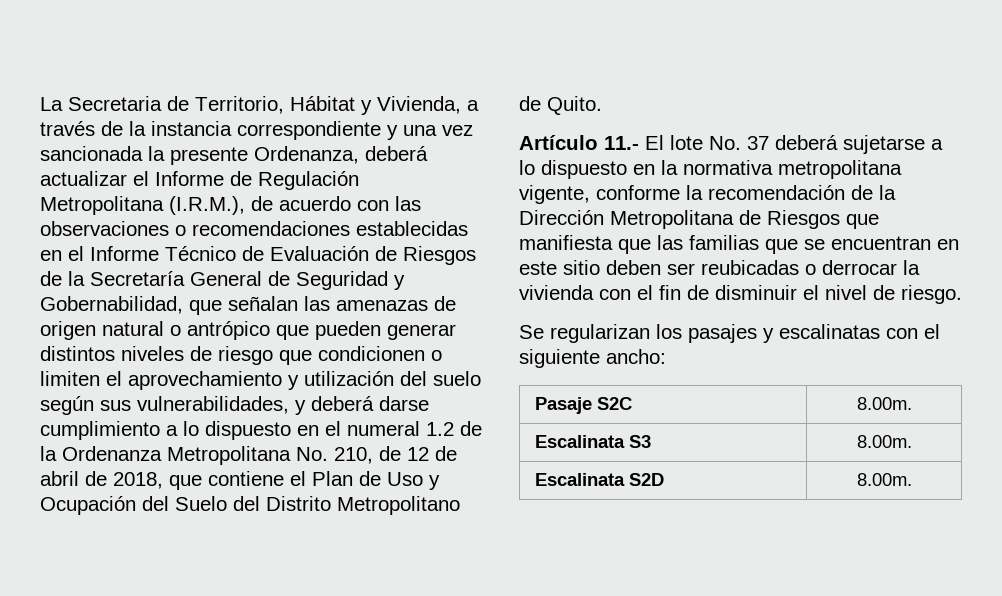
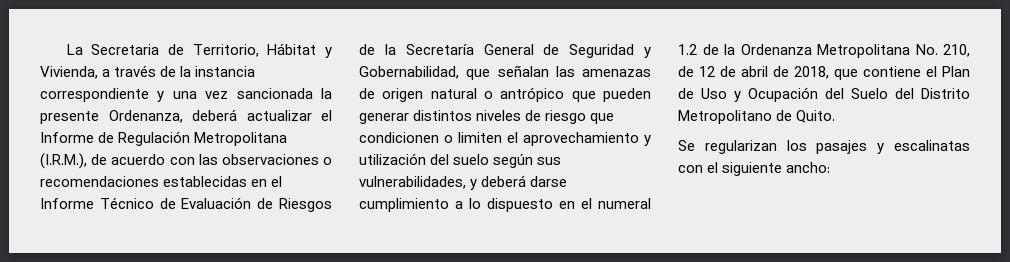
- Artículo 11.- El lote No. 37 deberá sujetarse a lo dispuesto en la normativa metropolitana vigente, conforme la recomendación de la Dirección Metropolitana de Riesgos que manifiesta que las familias que se encuentran en este sitio deben ser reubicadas o derrocar la vivienda con el fin de disminuir el nivel de riesgo.
- Pasaje S2C | 8.00m.
- Escalinata S3 | 8.00m.
- Escalinata S2D | 8.00m.

